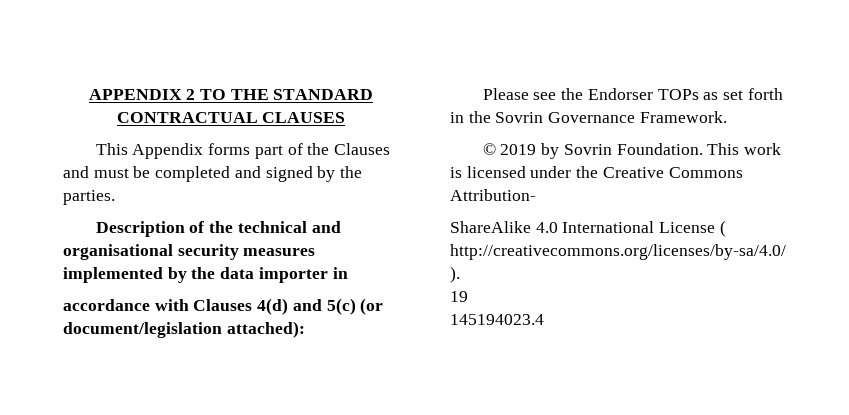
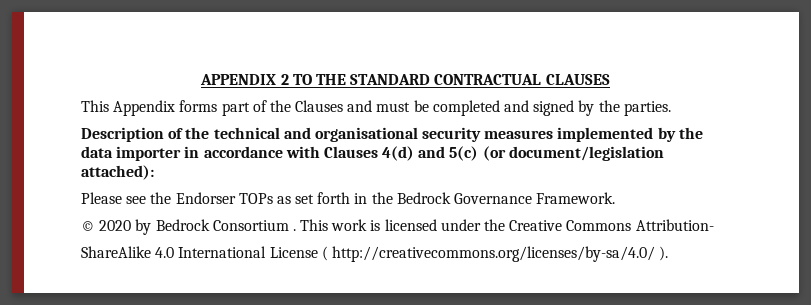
- Description of the technical and organisational security measures implemented by the data importer in
- accordance with Clauses 4(d) and 5(c) (or document/legislation attached):
+ Description of the technical and organisational security measures implemented by the data importer in accordance with Clauses 4(d) and 5(c) (or document/legislation attached):
- Please see the Endorser TOPs as set forth in the Sovrin Governance Framework.
+ Please see the Endorser TOPs as set forth in the Bedrock Governance Framework.
- © 2019 by Sovrin Foundation.
+ © 2020 by Bedrock Consortium .
- 19
- 145194023.4

